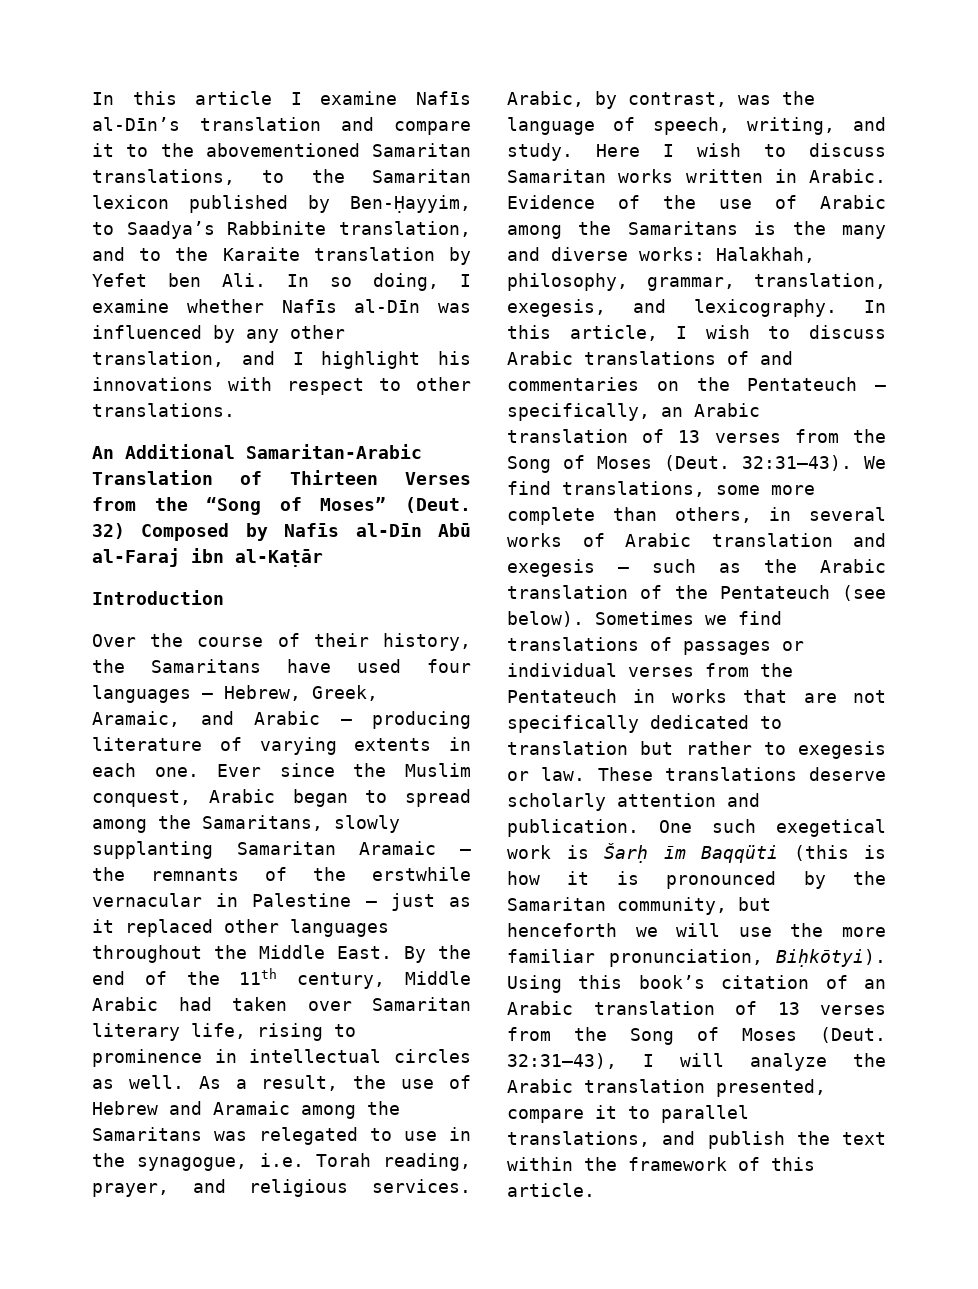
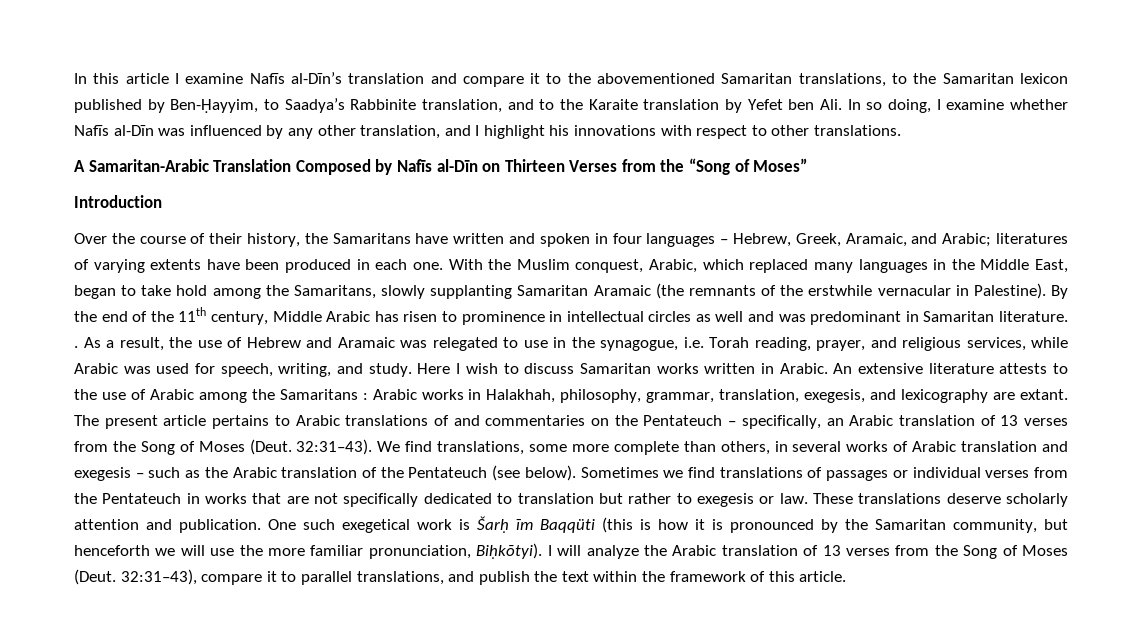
- An Additional Samaritan-Arabic Translation of Thirteen Verses from the “Song of Moses” (Deut. 32) Composed by Nafīs al-Dīn Abū al-Faraj ibn al-Kaṭār
+ A Samaritan-Arabic Translation Composed by Nafīs al-Dīn on Thirteen Verses from the “Song of Moses”
- Over the course of their history, the Samaritans have used four languages – Hebrew, Greek, Aramaic, and Arabic – producing literature of varying extents in each one.
+ Over the course of their history, the Samaritans have written and spoken in four languages – Hebrew, Greek, Aramaic, and Arabic; literatures of varying extents have been produced in each one.
- Ever since the Muslim conquest, Arabic began to spread among the Samaritans, slowly supplanting Samaritan Aramaic – the remnants of the erstwhile vernacular in Palestine – just as it replaced other languages throughout the Middle East.
+ With the Muslim conquest, Arabic, which replaced many languages in the Middle East, began to take hold among the Samaritans, slowly supplanting Samaritan Aramaic (the remnants of the erstwhile vernacular in Palestine).
- By the end of the 11th century, Middle Arabic had taken over Samaritan literary life, rising to prominence in intellectual circles as well.
+ By the end of the 11th century, Middle Arabic has risen to prominence in intellectual circles as well and was predominant in Samaritan literature. .
- As a result, the use of Hebrew and Aramaic among the Samaritans was relegated to use in the synagogue, i.e. Torah reading, prayer, and religious services. Arabic, by contrast, was the language of speech, writing, and study.
+ As a result, the use of Hebrew and Aramaic was relegated to use in the synagogue, i.e. Torah reading, prayer, and religious services, while Arabic was used for speech, writing, and study.
- Evidence of the use of Arabic among the Samaritans is the many and diverse works: Halakhah, philosophy, grammar, translation, exegesis, and lexicography. In this article, I wish to discuss Arabic translations of and commentaries on the Pentateuch – specifically, an Arabic translation of 13 verses from the Song of Moses (Deut.
+ An extensive literature attests to the use of Arabic among the Samaritans : Arabic works in Halakhah, philosophy, grammar, translation, exegesis, and lexicography are extant. The present article pertains to Arabic translations of and commentaries on the Pentateuch – specifically, an Arabic translation of 13 verses from the Song of Moses (Deut.
- Using this book’s citation of an Arabic translation of 13 verses from the Song of Moses (Deut.
+ I will analyze the Arabic translation of 13 verses from the Song of Moses (Deut.
- 32:31–43), I will analyze the Arabic translation presented, compare it to parallel translations, and publish the text within the framework of this article.
+ 32:31–43), compare it to parallel translations, and publish the text within the framework of this article.

